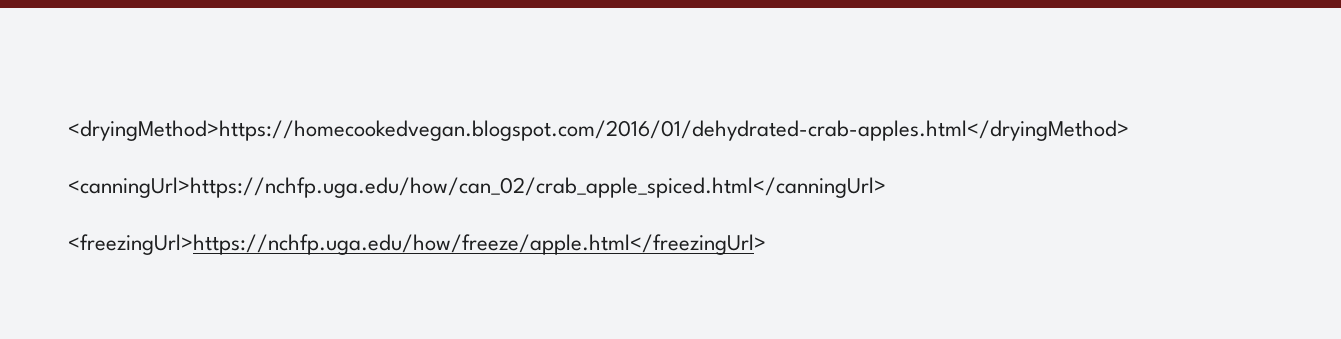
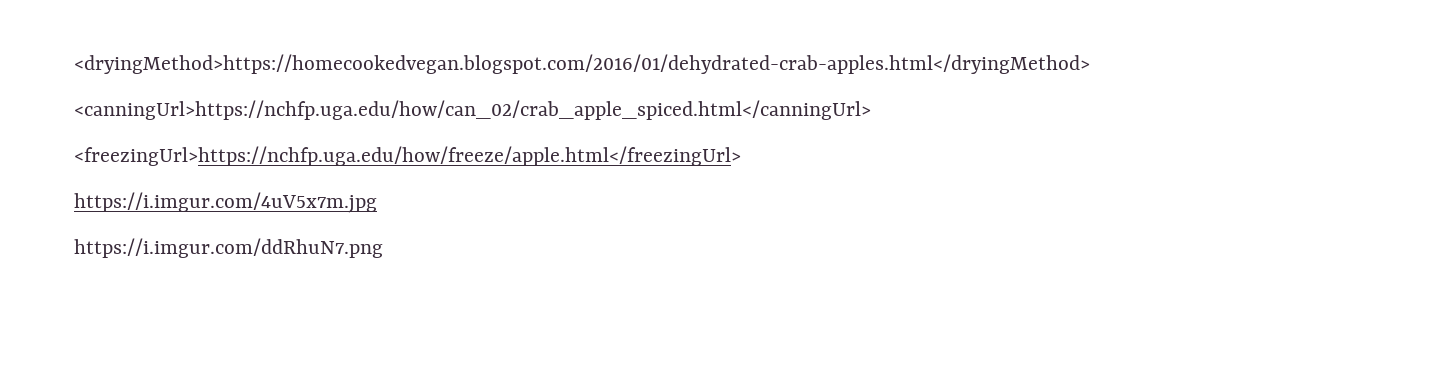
+ https://i.imgur.com/4uV5x7m.jpg
+ https://i.imgur.com/ddRhuN7.png

